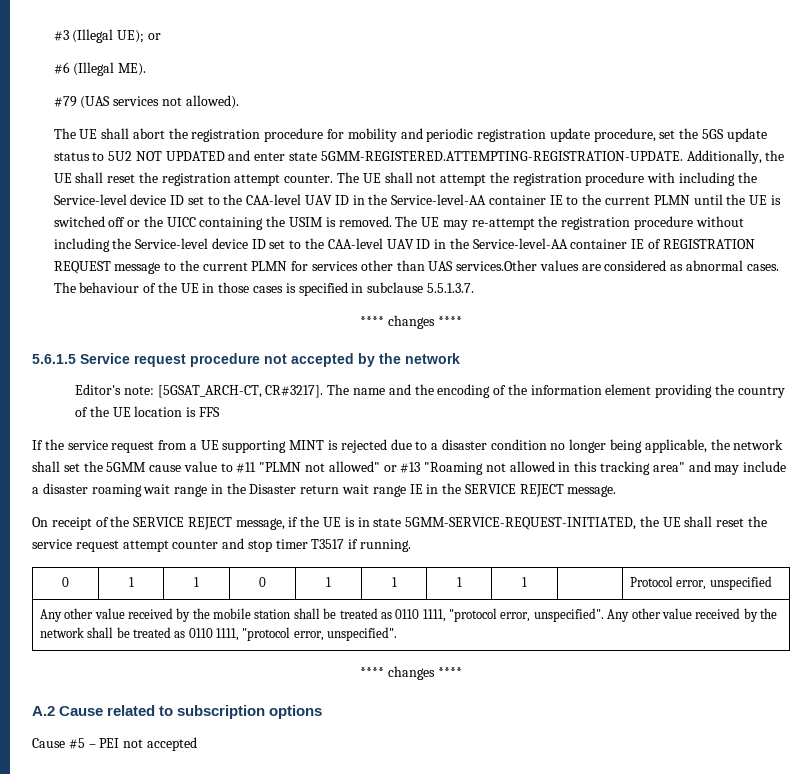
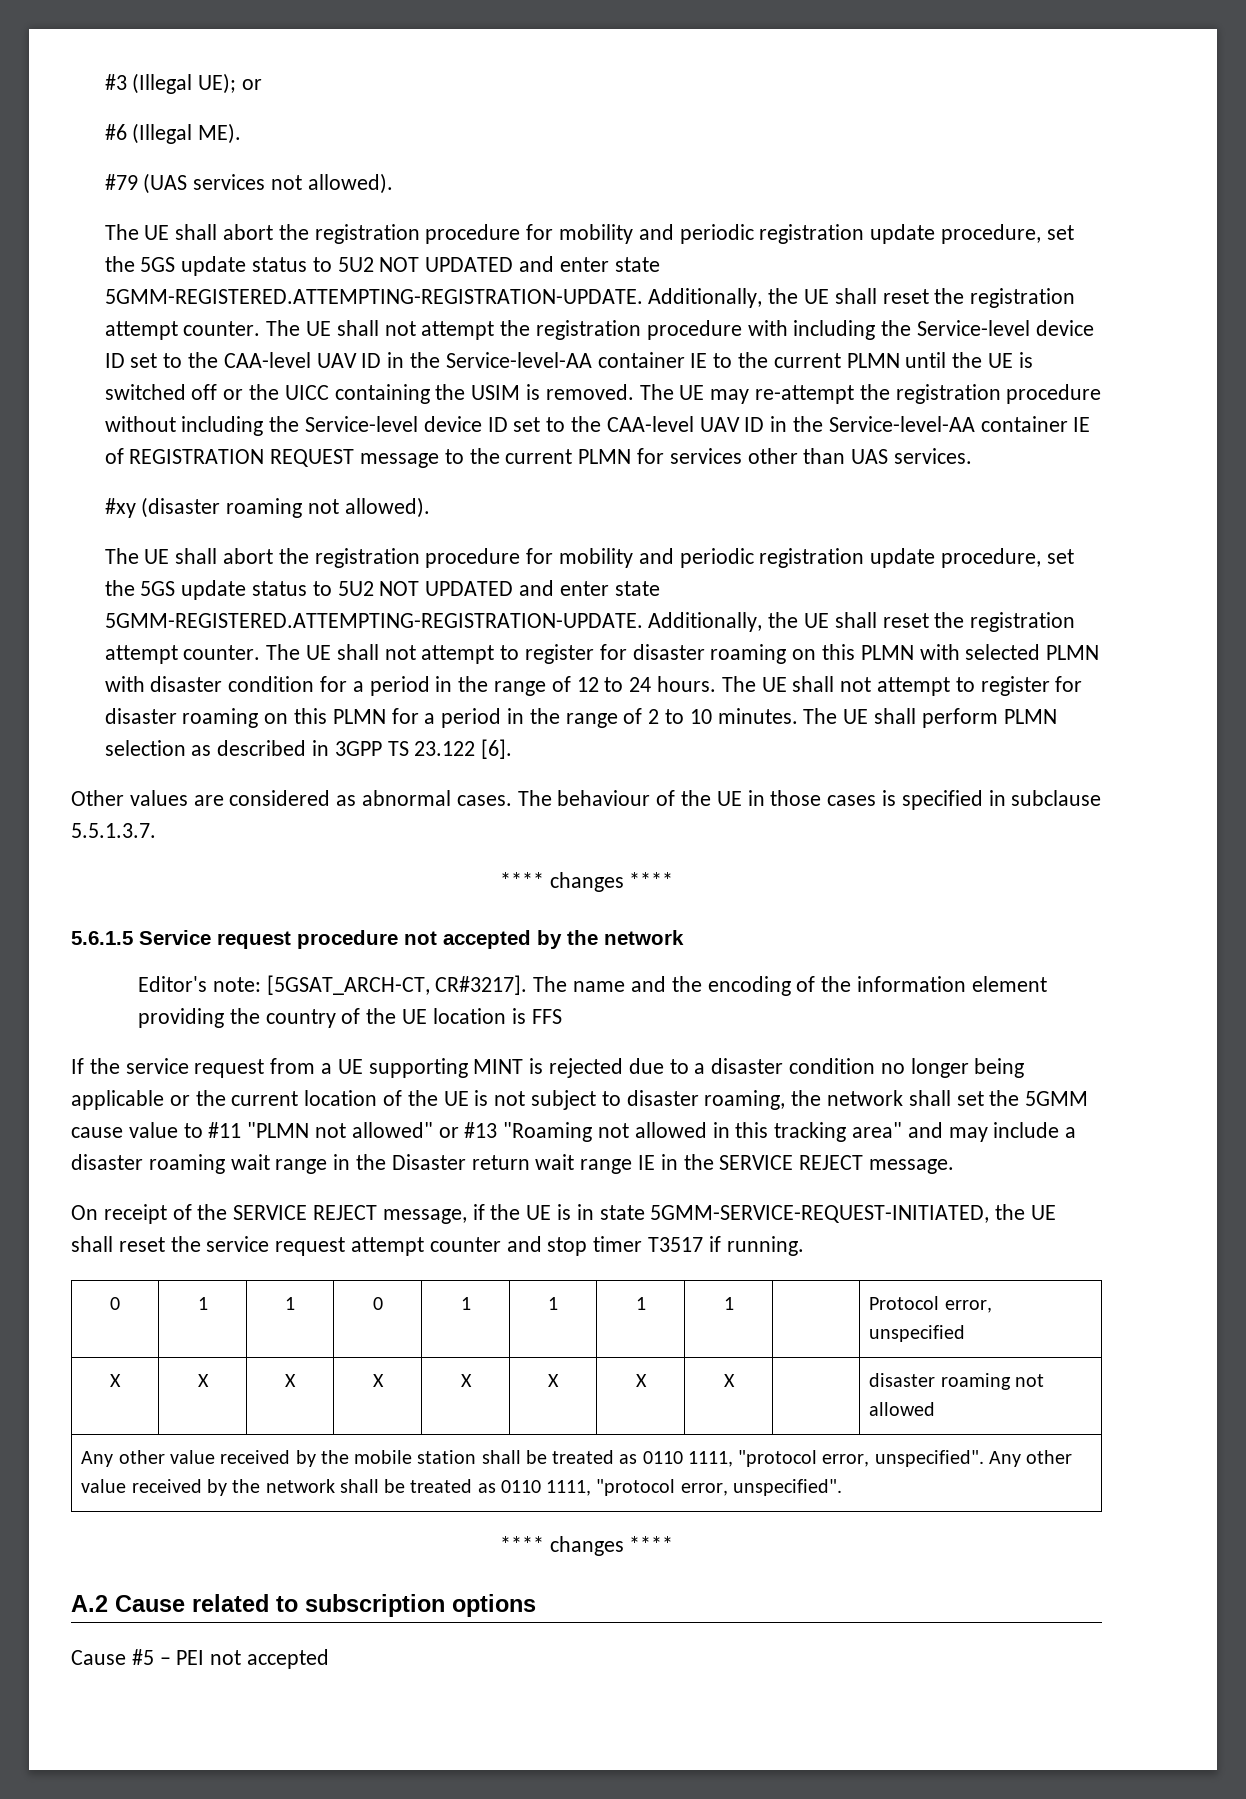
- The UE may re-attempt the registration procedure without including the Service-level device ID set to the CAA-level UAV ID in the Service-level-AA container IE of REGISTRATION REQUEST message to the current PLMN for services other than UAS services.Other values are considered as abnormal cases.
+ The UE may re-attempt the registration procedure without including the Service-level device ID set to the CAA-level UAV ID in the Service-level-AA container IE of REGISTRATION REQUEST message to the current PLMN for services other than UAS services.
+ #xy (disaster roaming not allowed).
+ The UE shall abort the registration procedure for mobility and periodic registration update procedure, set the 5GS update status to 5U2 NOT UPDATED and enter state 5GMM-REGISTERED.ATTEMPTING-REGISTRATION-UPDATE. Additionally, the UE shall reset the registration attempt counter. The UE shall not attempt to register for disaster roaming on this PLMN with selected PLMN with disaster condition for a period in the range of 12 to 24 hours. The UE shall not attempt to register for disaster roaming on this PLMN for a period in the range of 2 to 10 minutes. The UE shall perform PLMN selection as described in 3GPP TS 23.122 [6].
+ Other values are considered as abnormal cases.
- If the service request from a UE supporting MINT is rejected due to a disaster condition no longer being applicable, the network shall set the 5GMM cause value to #11 "PLMN not allowed" or #13 "Roaming not allowed in this tracking area" and may include a disaster roaming wait range in the Disaster return wait range IE in the SERVICE REJECT message.
+ If the service request from a UE supporting MINT is rejected due to a disaster condition no longer being applicable or the current location of the UE is not subject to disaster roaming, the network shall set the 5GMM cause value to #11 "PLMN not allowed" or #13 "Roaming not allowed in this tracking area" and may include a disaster roaming wait range in the Disaster return wait range IE in the SERVICE REJECT message.
+ X | X | X | X | X | X | X | X | | disaster roaming not allowed

